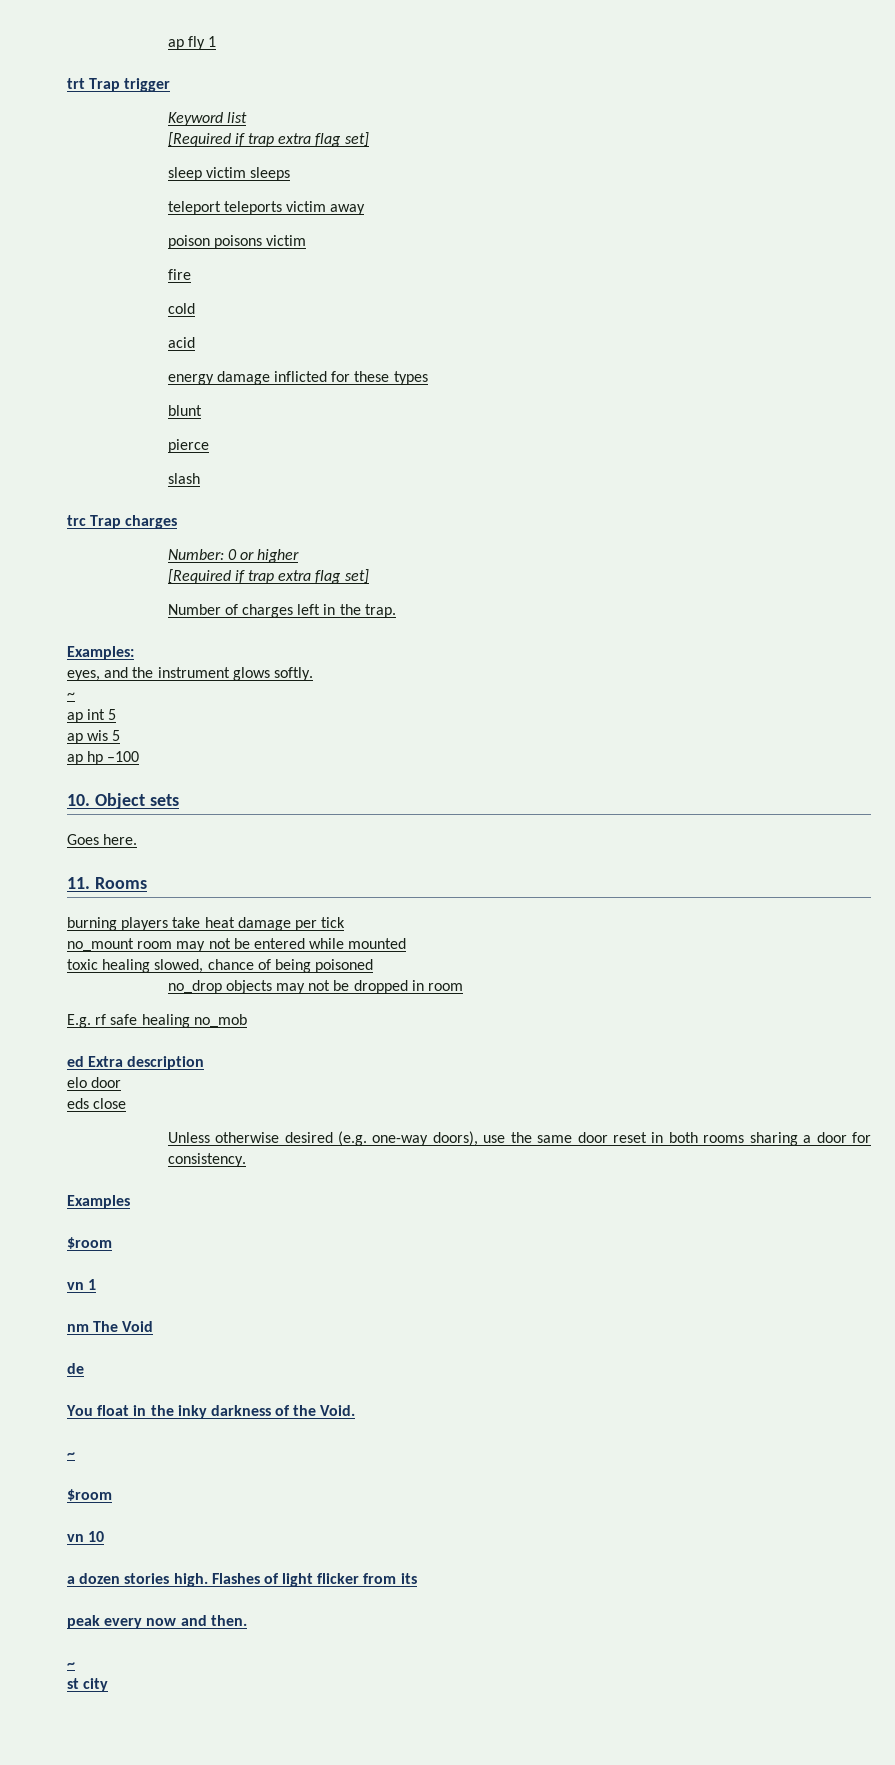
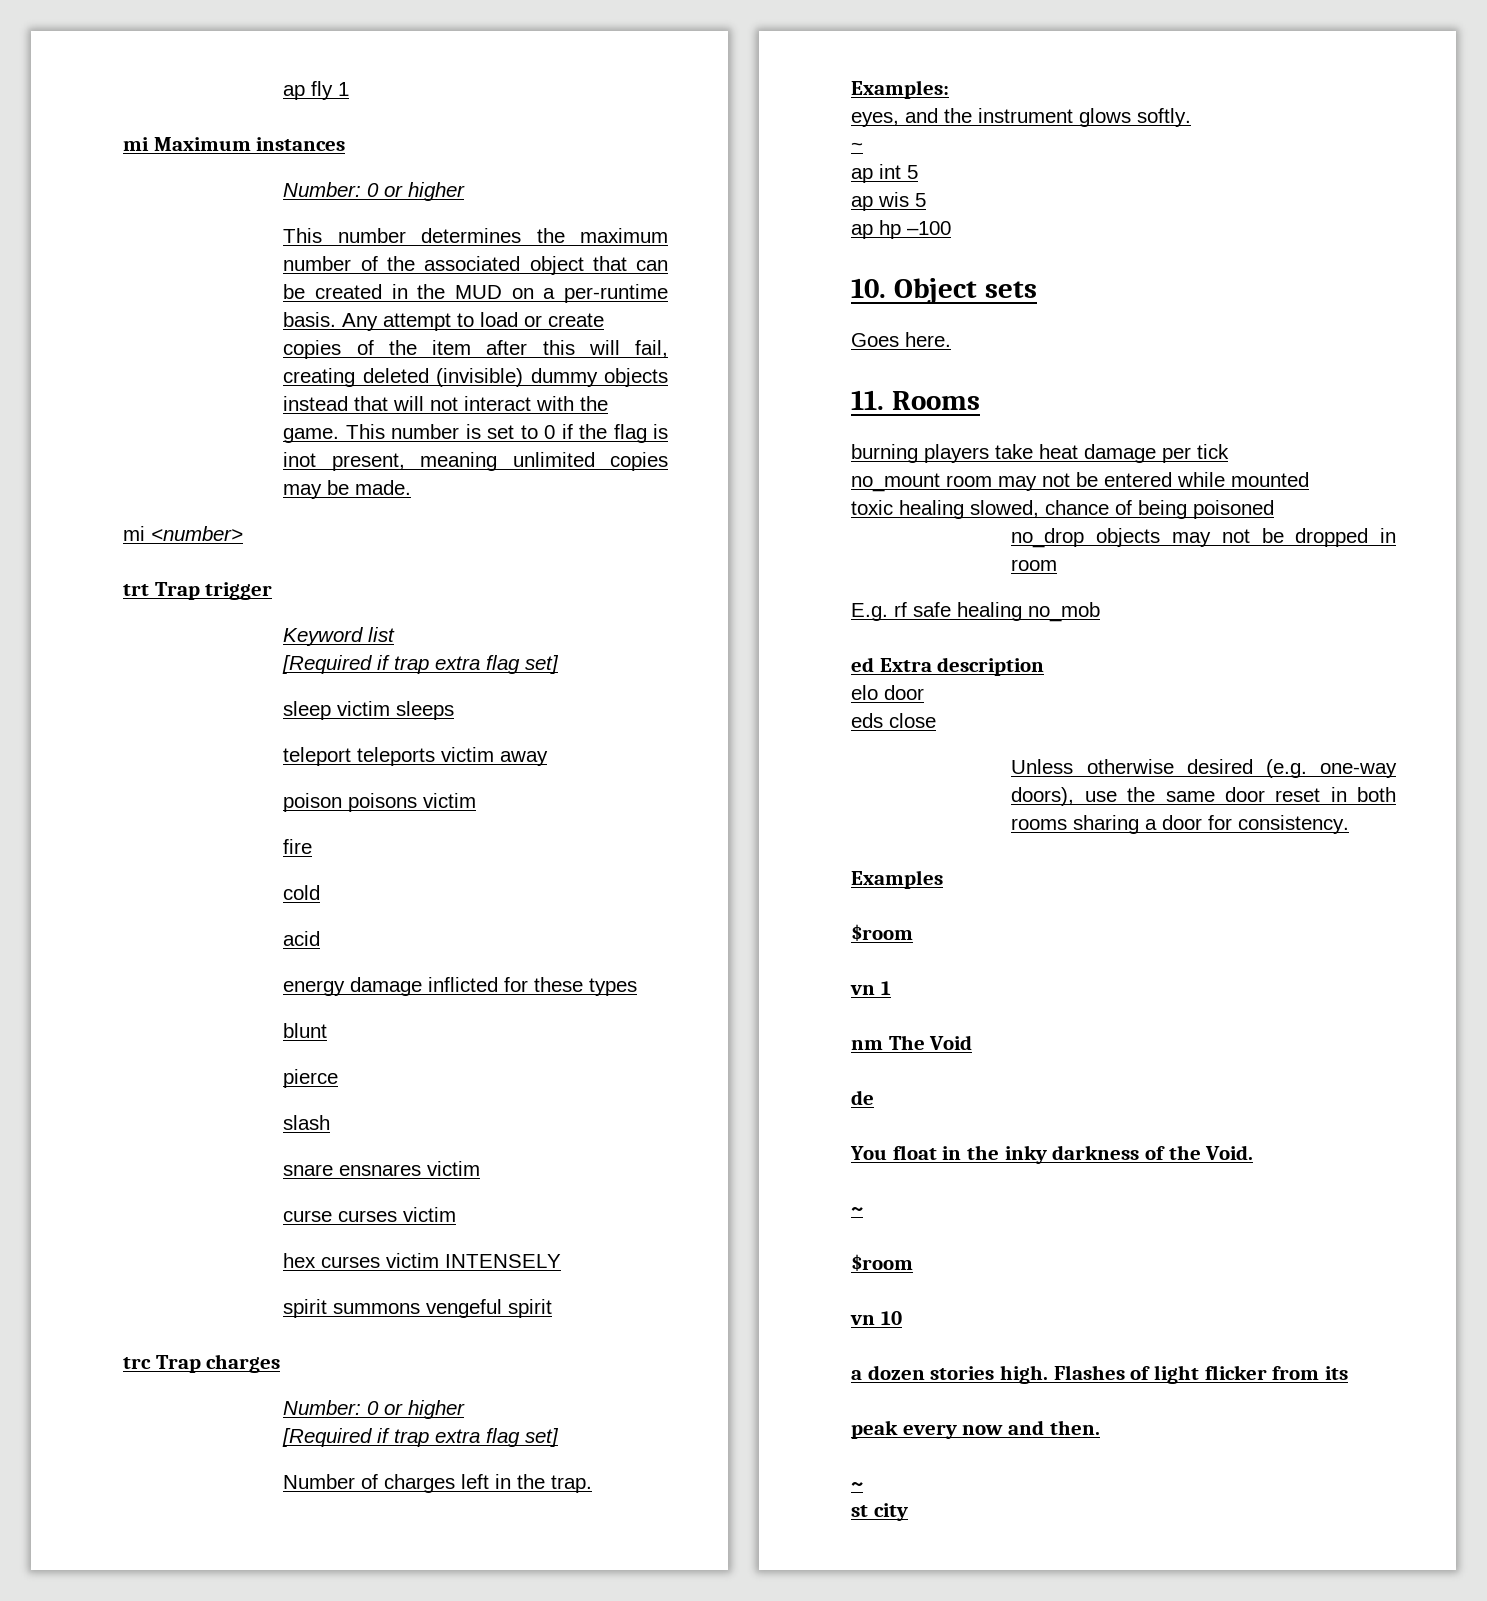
+ mi Maximum instances
+ Number: 0 or higher
+ This number determines the maximum number of the associated object that can be created in the MUD on a per-runtime basis. Any attempt to load or create copies of the item after this will fail, creating deleted (invisible) dummy objects instead that will not interact with the game. This number is set to 0 if the flag is inot present, meaning unlimited copies may be made.
+ mi <number>
+ snare ensnares victim
+ curse curses victim
+ hex curses victim INTENSELY
+ spirit summons vengeful spirit

